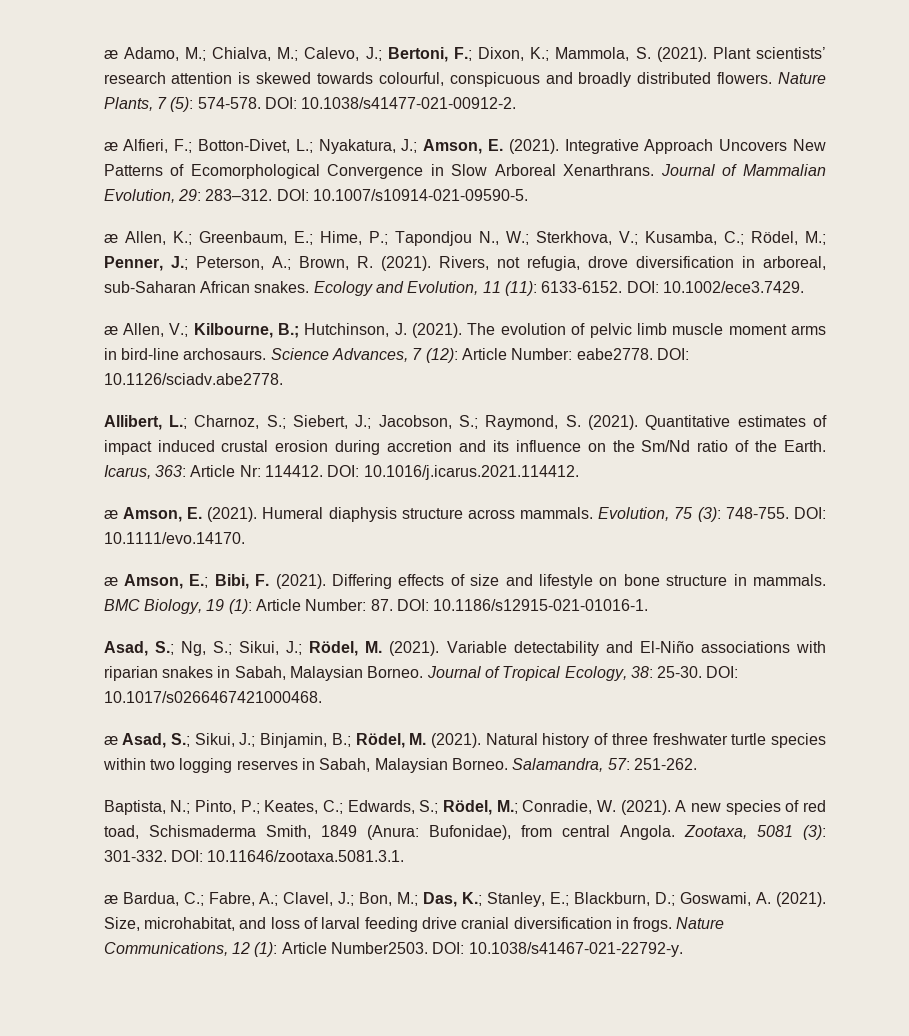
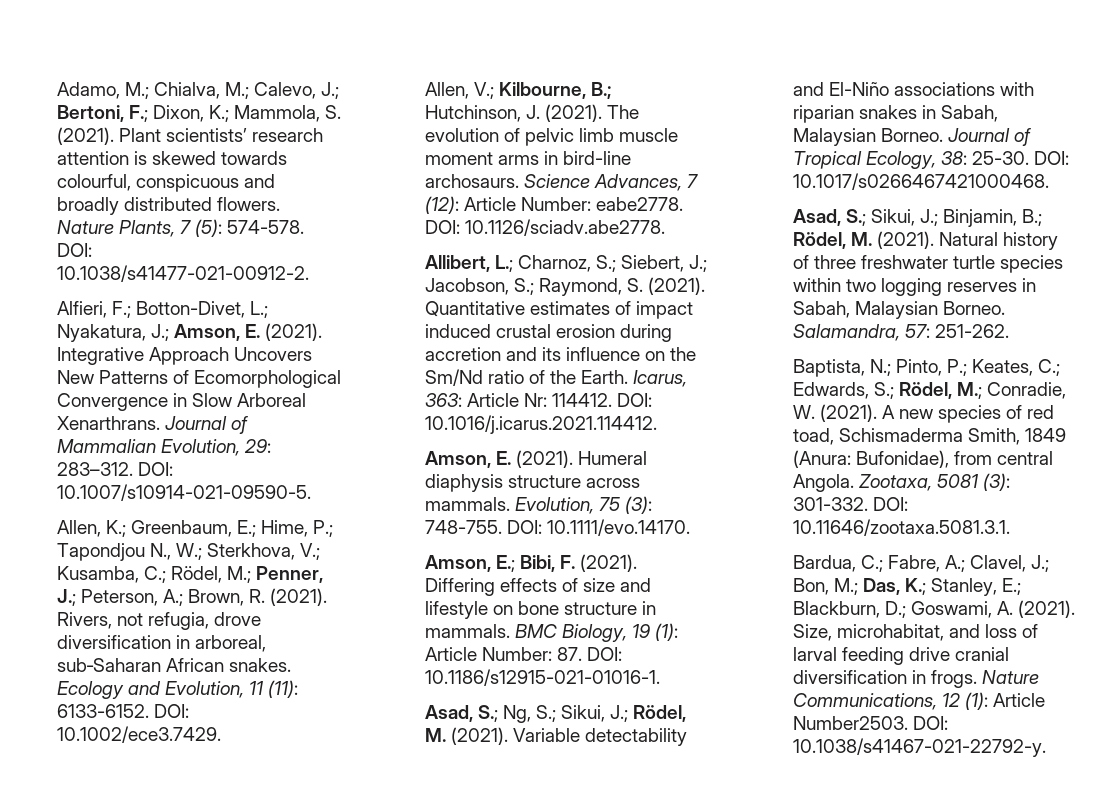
- æ Adamo, M.; Chialva, M.; Calevo, J.; Bertoni, F.; Dixon, K.; Mammola, S. (2021).
+ Adamo, M.; Chialva, M.; Calevo, J.; Bertoni, F.; Dixon, K.; Mammola, S. (2021).
- æ Alfieri, F.; Botton-Divet, L.; Nyakatura, J.; Amson, E. (2021).
+ Alfieri, F.; Botton-Divet, L.; Nyakatura, J.; Amson, E. (2021).
- æ Allen, K.; Greenbaum, E.; Hime, P.; Tapondjou N., W.; Sterkhova, V.; Kusamba, C.; Rödel, M.; Penner, J.; Peterson, A.; Brown, R. (2021).
+ Allen, K.; Greenbaum, E.; Hime, P.; Tapondjou N., W.; Sterkhova, V.; Kusamba, C.; Rödel, M.; Penner, J.; Peterson, A.; Brown, R. (2021).
- æ Allen, V.; Kilbourne, B.; Hutchinson, J. (2021).
+ Allen, V.; Kilbourne, B.; Hutchinson, J. (2021).
  DOI: 10.1016/j.icarus.2021.114412.
- æ Amson, E. (2021).
+ Amson, E. (2021).
- æ Amson, E.; Bibi, F. (2021).
+ Amson, E.; Bibi, F. (2021).
- æ Asad, S.; Sikui, J.; Binjamin, B.; Rödel, M. (2021).
+ Asad, S.; Sikui, J.; Binjamin, B.; Rödel, M. (2021).
- æ Bardua, C.; Fabre, A.; Clavel, J.; Bon, M.; Das, K.; Stanley, E.; Blackburn, D.; Goswami, A. (2021).
+ Bardua, C.; Fabre, A.; Clavel, J.; Bon, M.; Das, K.; Stanley, E.; Blackburn, D.; Goswami, A. (2021).

